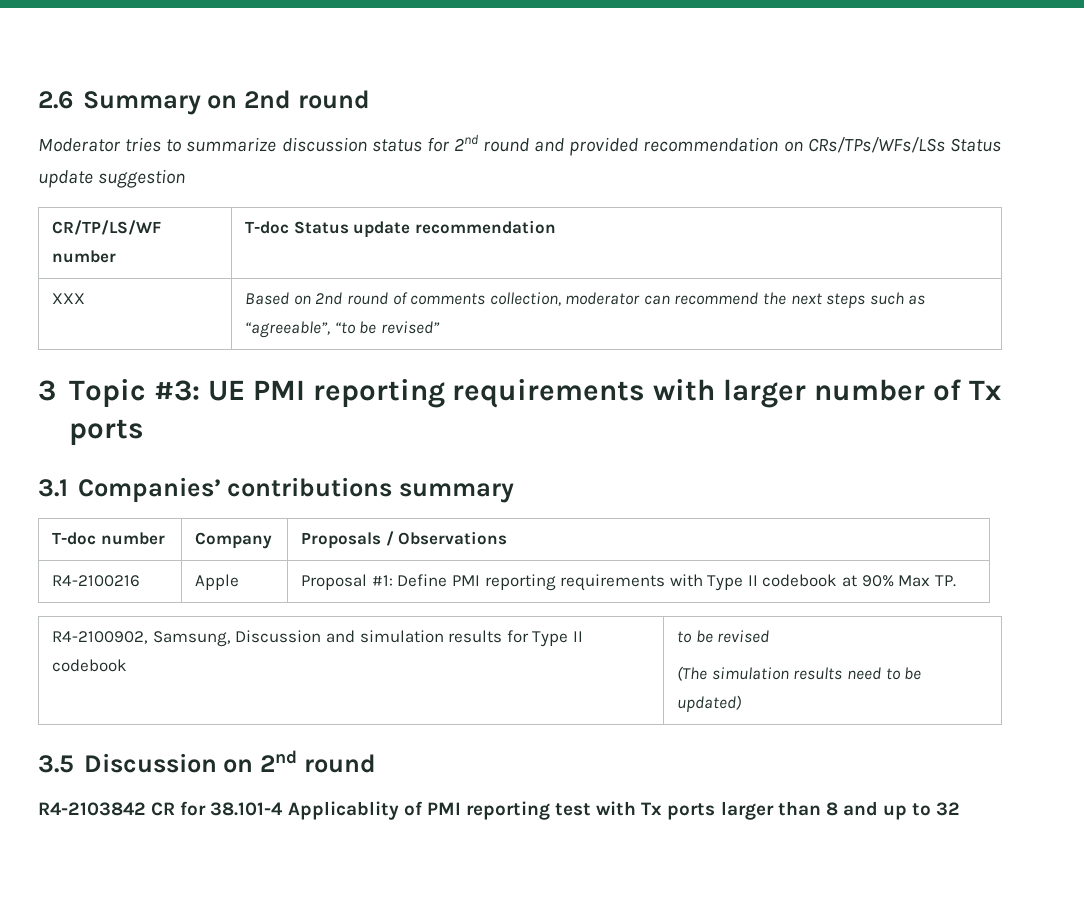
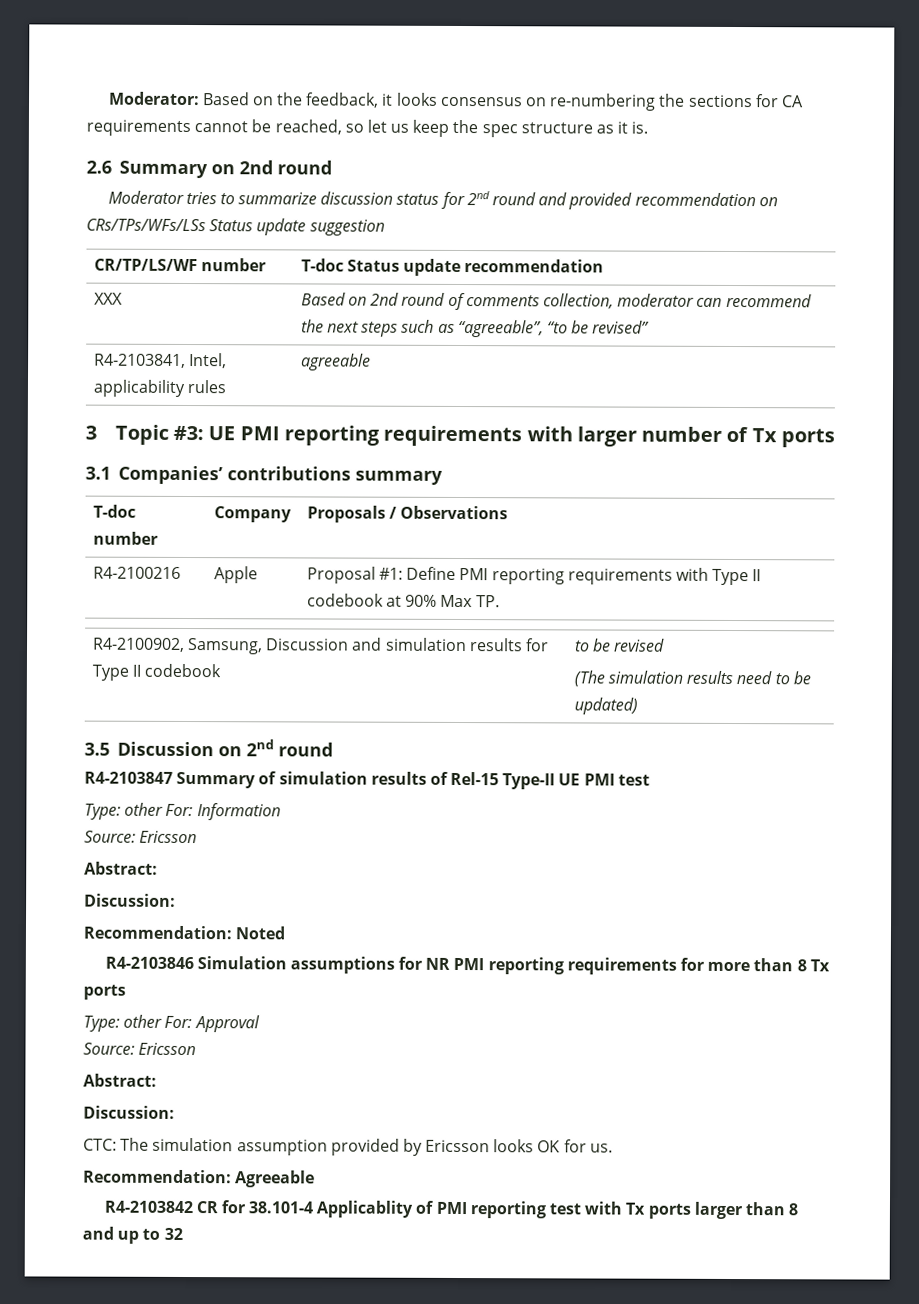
+ Moderator: Based on the feedback, it looks consensus on re-numbering the sections for CA requirements cannot be reached, so let us keep the spec structure as it is.
+ R4-2103841, Intel, applicability rules | agreeable
+ R4-2103847 Summary of simulation results of Rel-15 Type-II UE PMI test
+ Type: other For: Information
+ Source: Ericsson
+ Abstract:
+ Discussion:
+ Recommendation: Noted
+ R4-2103846 Simulation assumptions for NR PMI reporting requirements for more than 8 Tx ports
+ Type: other For: Approval
+ Source: Ericsson
+ Abstract:
+ Discussion:
+ CTC: The simulation assumption provided by Ericsson looks OK for us.
+ Recommendation: Agreeable

